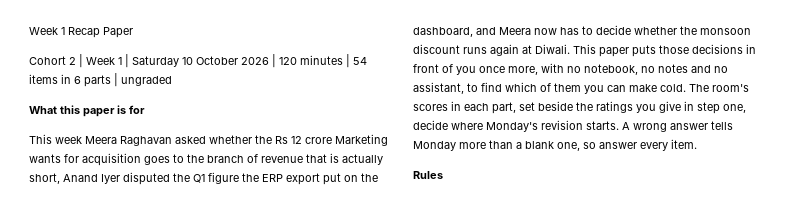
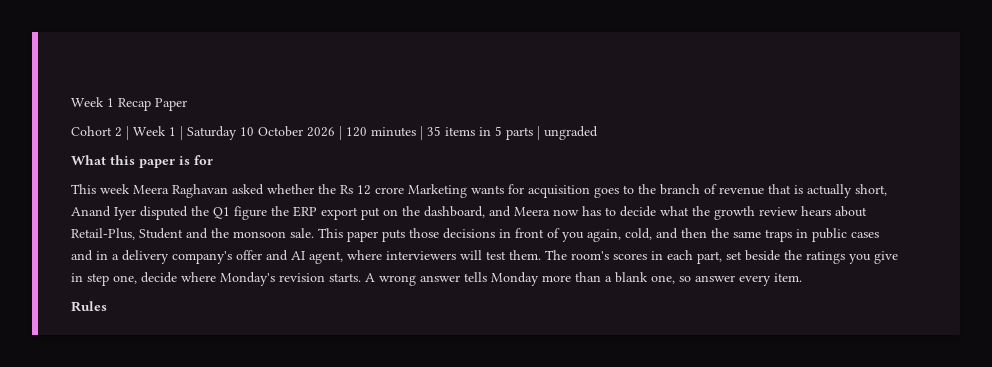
- Cohort 2 | Week 1 | Saturday 10 October 2026 | 120 minutes | 54 items in 6 parts | ungraded
+ Cohort 2 | Week 1 | Saturday 10 October 2026 | 120 minutes | 35 items in 5 parts | ungraded
- This week Meera Raghavan asked whether the Rs 12 crore Marketing wants for acquisition goes to the branch of revenue that is actually short, Anand Iyer disputed the Q1 figure the ERP export put on the dashboard, and Meera now has to decide whether the monsoon discount runs again at Diwali.
+ This week Meera Raghavan asked whether the Rs 12 crore Marketing wants for acquisition goes to the branch of revenue that is actually short, Anand Iyer disputed the Q1 figure the ERP export put on the dashboard, and Meera now has to decide what the growth review hears about Retail-Plus, Student and the monsoon sale.
- This paper puts those decisions in front of you once more, with no notebook, no notes and no assistant, to find which of them you can make cold.
+ This paper puts those decisions in front of you again, cold, and then the same traps in public cases and in a delivery company's offer and AI agent, where interviewers will test them.

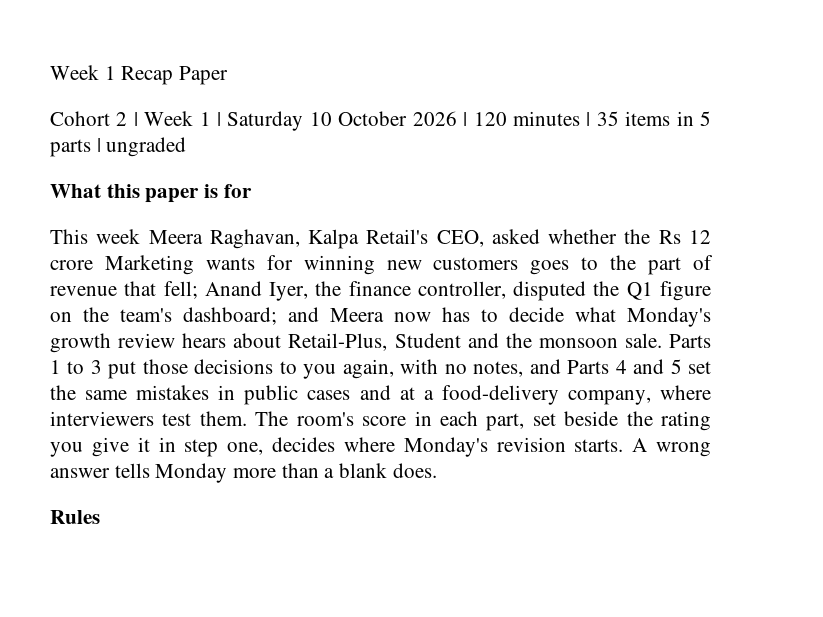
- This week Meera Raghavan asked whether the Rs 12 crore Marketing wants for acquisition goes to the branch of revenue that is actually short, Anand Iyer disputed the Q1 figure the ERP export put on the dashboard, and Meera now has to decide what the growth review hears about Retail-Plus, Student and the monsoon sale.
+ This week Meera Raghavan, Kalpa Retail's CEO, asked whether the Rs 12 crore Marketing wants for winning new customers goes to the part of revenue that fell; Anand Iyer, the finance controller, disputed the Q1 figure on the team's dashboard; and Meera now has to decide what Monday's growth review hears about Retail-Plus, Student and the monsoon sale.
- This paper puts those decisions in front of you again, cold, and then the same traps in public cases and in a delivery company's offer and AI agent, where interviewers will test them.
+ Parts 1 to 3 put those decisions to you again, with no notes, and Parts 4 and 5 set the same mistakes in public cases and at a food-delivery company, where interviewers test them.
- The room's scores in each part, set beside the ratings you give in step one, decide where Monday's revision starts.
+ The room's score in each part, set beside the rating you give it in step one, decides where Monday's revision starts.
- A wrong answer tells Monday more than a blank one, so answer every item.
+ A wrong answer tells Monday more than a blank does.

